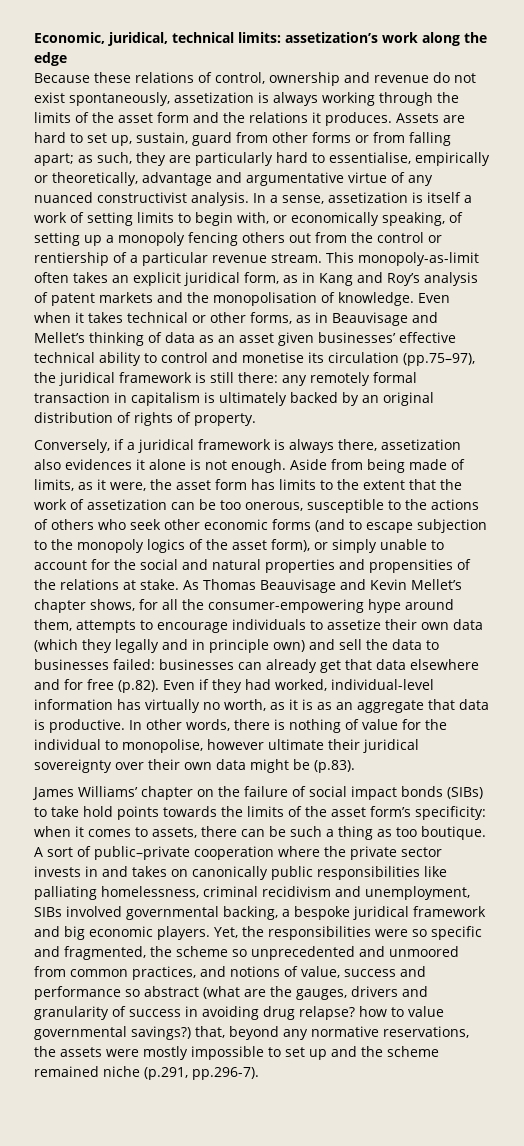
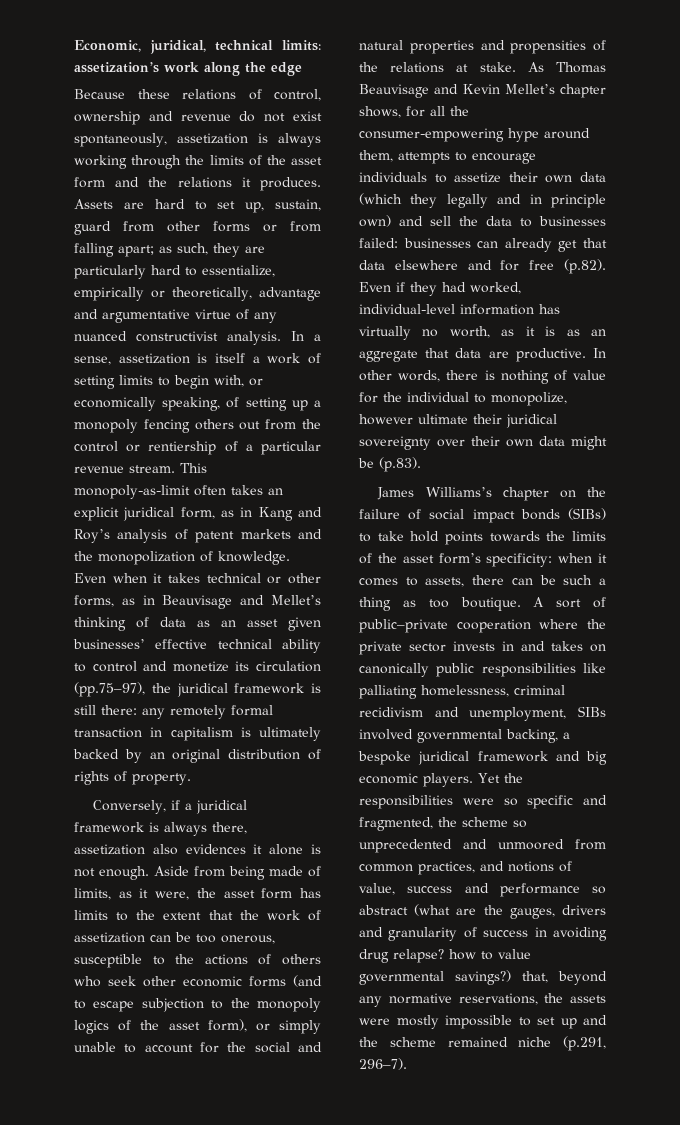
- Assets are hard to set up, sustain, guard from other forms or from falling apart; as such, they are particularly hard to essentialise, empirically or theoretically, advantage and argumentative virtue of any nuanced constructivist analysis.
+ Assets are hard to set up, sustain, guard from other forms or from falling apart; as such, they are particularly hard to essentialize, empirically or theoretically, advantage and argumentative virtue of any nuanced constructivist analysis.
- This monopoly-as-limit often takes an explicit juridical form, as in Kang and Roy’s analysis of patent markets and the monopolisation of knowledge.
+ This monopoly-as-limit often takes an explicit juridical form, as in Kang and Roy’s analysis of patent markets and the monopolization of knowledge.
- Even when it takes technical or other forms, as in Beauvisage and Mellet’s thinking of data as an asset given businesses’ effective technical ability to control and monetise its circulation (pp.75–97), the juridical framework is still there: any remotely formal transaction in capitalism is ultimately backed by an original distribution of rights of property.
+ Even when it takes technical or other forms, as in Beauvisage and Mellet’s thinking of data as an asset given businesses’ effective technical ability to control and monetize its circulation (pp.75–97), the juridical framework is still there: any remotely formal transaction in capitalism is ultimately backed by an original distribution of rights of property.
- businesses can already get that data elsewhere and for free (p.82). Even if they had worked, individual-level information has virtually no worth, as it is as an aggregate that data is productive.
+ businesses can already get that data elsewhere and for free (p.82). Even if they had worked, individual-level information has virtually no worth, as it is as an aggregate that data are productive.
- In other words, there is nothing of value for the individual to monopolise, however ultimate their juridical sovereignty over their own data might be (p.83).
+ In other words, there is nothing of value for the individual to monopolize, however ultimate their juridical sovereignty over their own data might be (p.83).
- James Williams’ chapter on the failure of social impact bonds (SIBs) to take hold points towards the limits of the asset form’s specificity: when it comes to assets, there can be such a thing as too boutique.
+ James Williams’s chapter on the failure of social impact bonds (SIBs) to take hold points towards the limits of the asset form’s specificity: when it comes to assets, there can be such a thing as too boutique.
- Yet, the responsibilities were so specific and fragmented, the scheme so unprecedented and unmoored from common practices, and notions of value, success and performance so abstract (what are the gauges, drivers and granularity of success in avoiding drug relapse? how to value governmental savings?) that, beyond any normative reservations, the assets were mostly impossible to set up and the scheme remained niche (p.291, pp.296-7).
+ Yet the responsibilities were so specific and fragmented, the scheme so unprecedented and unmoored from common practices, and notions of value, success and performance so abstract (what are the gauges, drivers and granularity of success in avoiding drug relapse? how to value governmental savings?) that, beyond any normative reservations, the assets were mostly impossible to set up and the scheme remained niche (p.291, 296–7).

